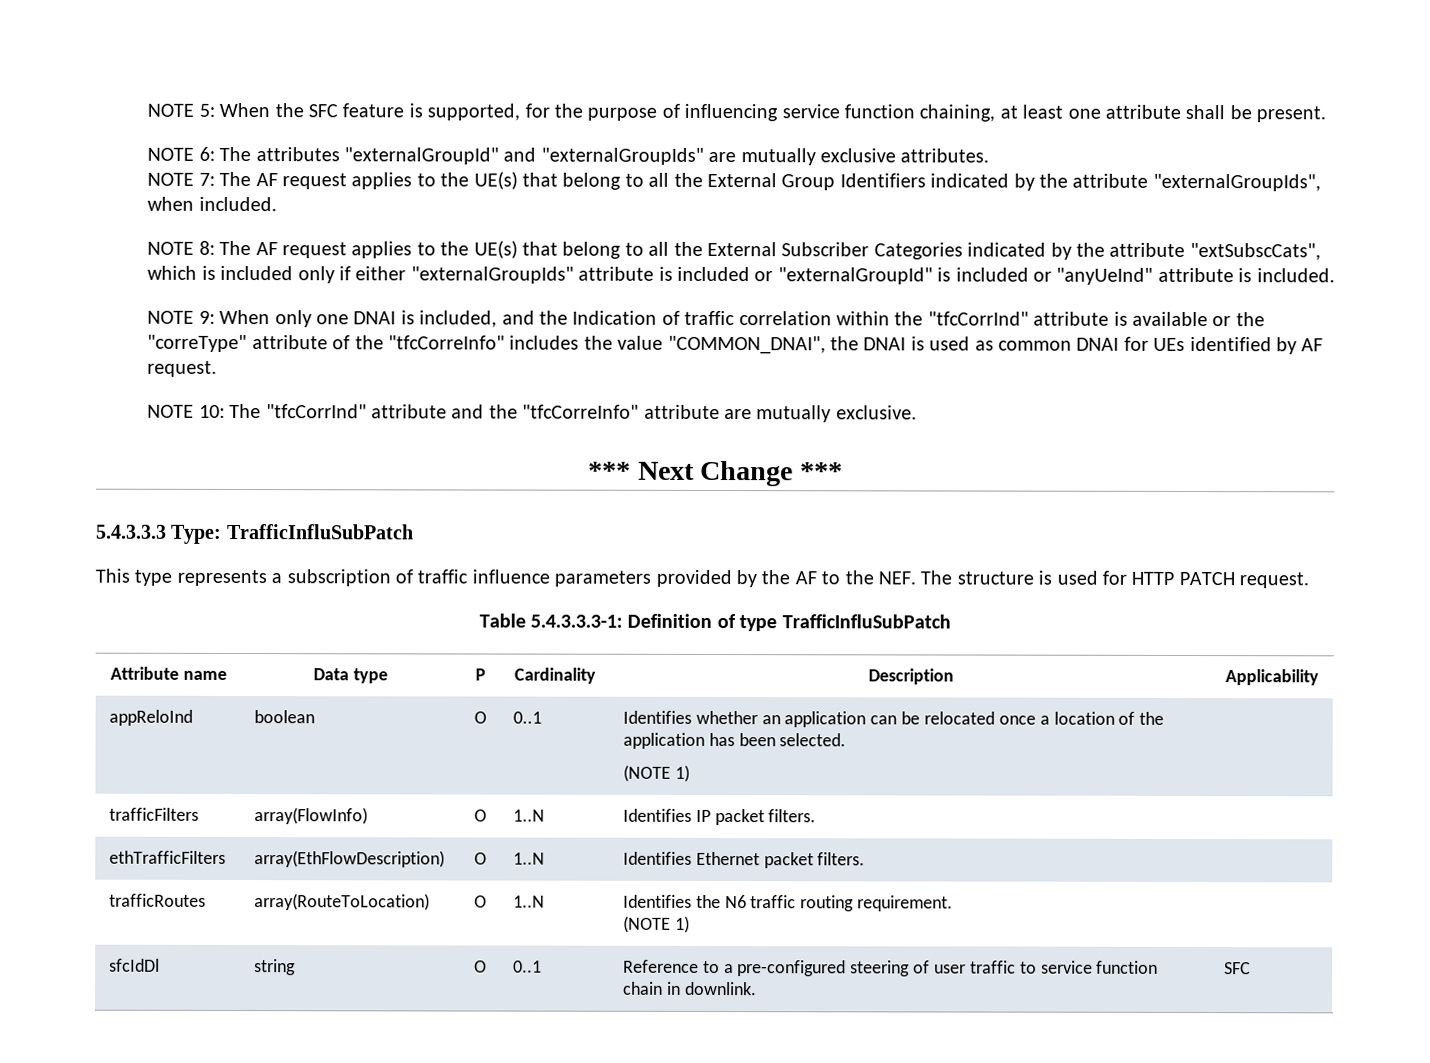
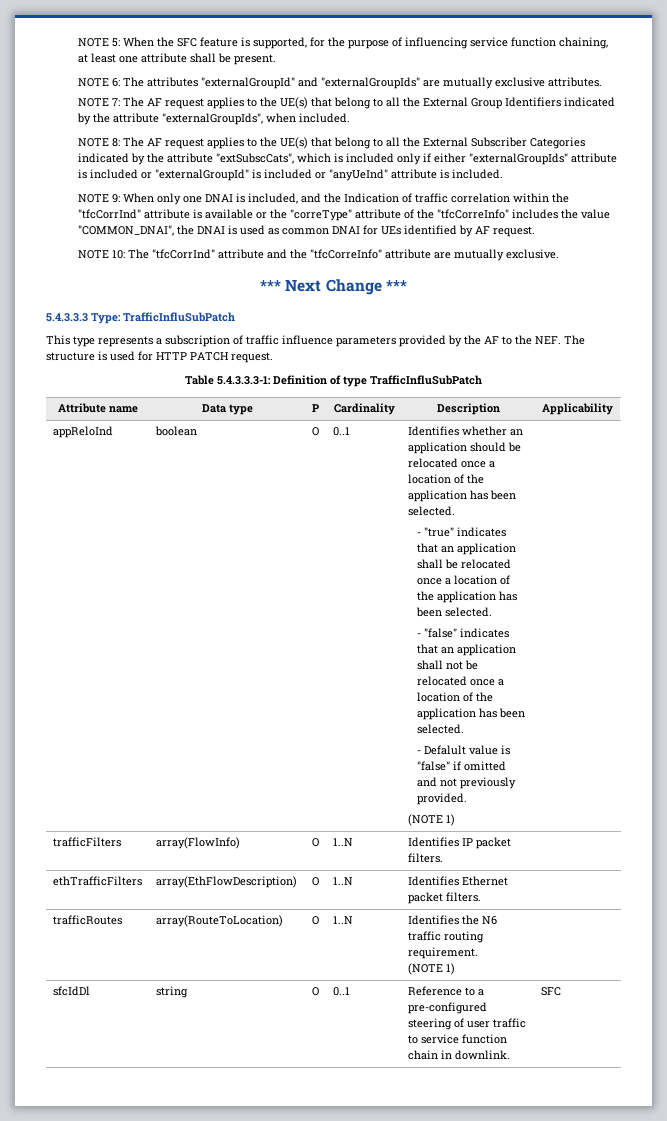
- Identifies whether an application can be relocated once a location of the application has been selected.
+ Identifies whether an application should be relocated once a location of the application has been selected.
+ - "true" indicates that an application shall be relocated once a location of the application has been selected.
+ - "false" indicates that an application shall not be relocated once a location of the application has been selected.
+ - Defalult value is "false" if omitted and not previously provided.

